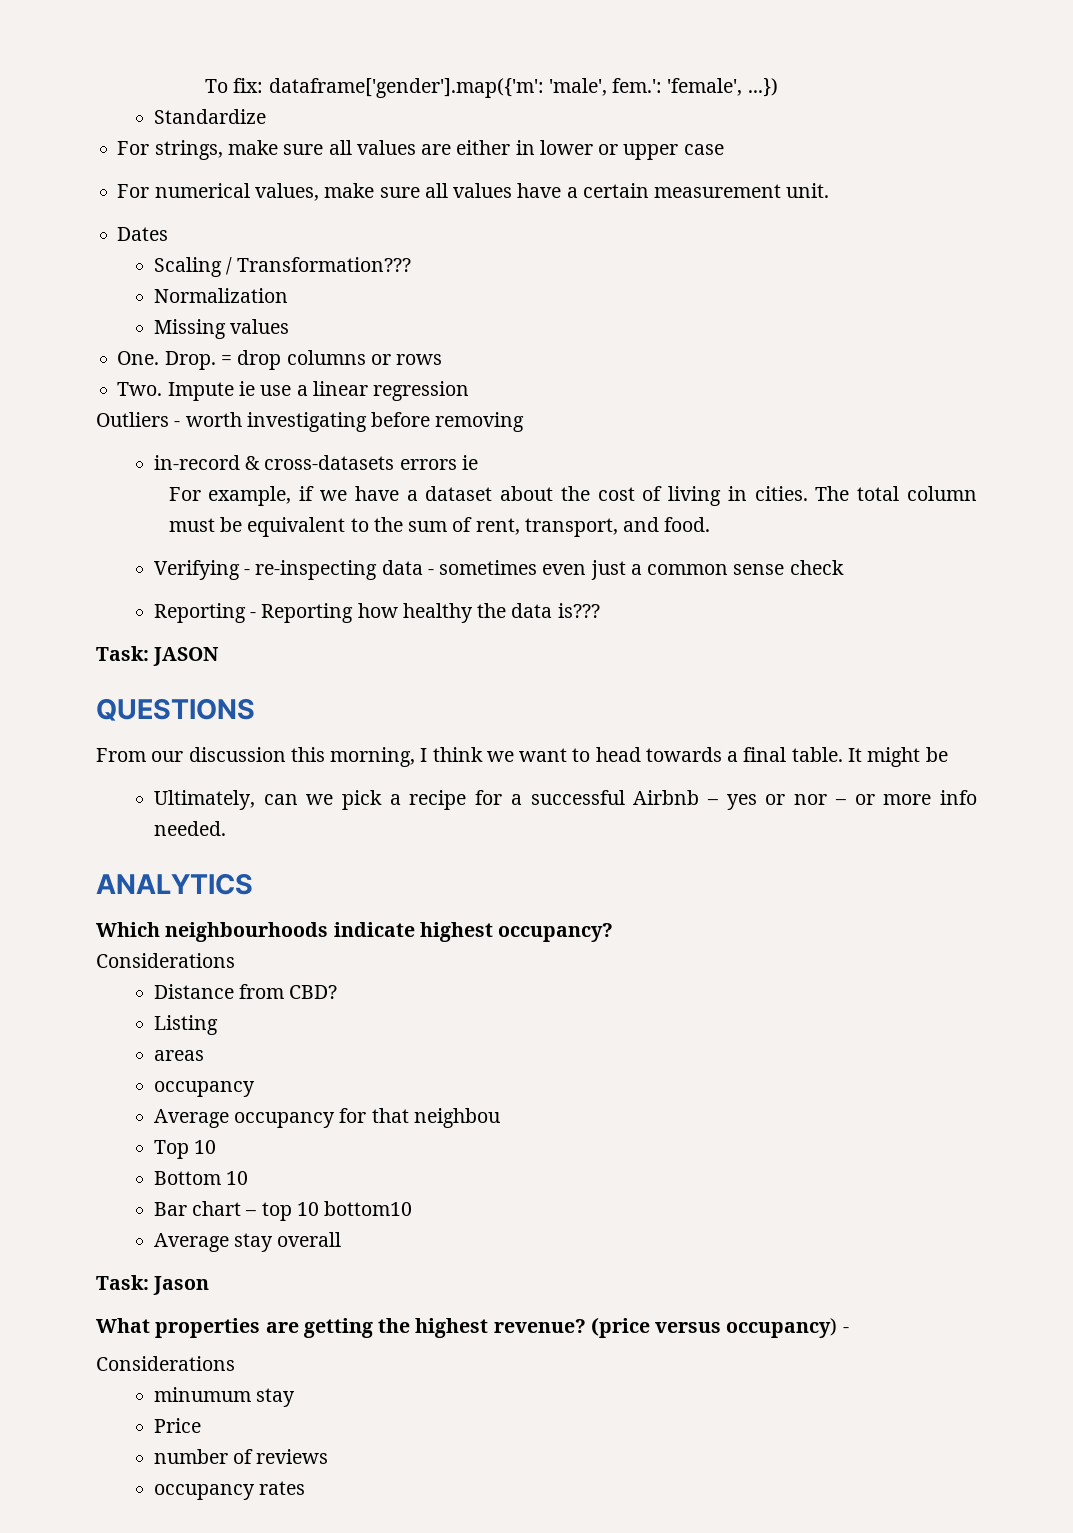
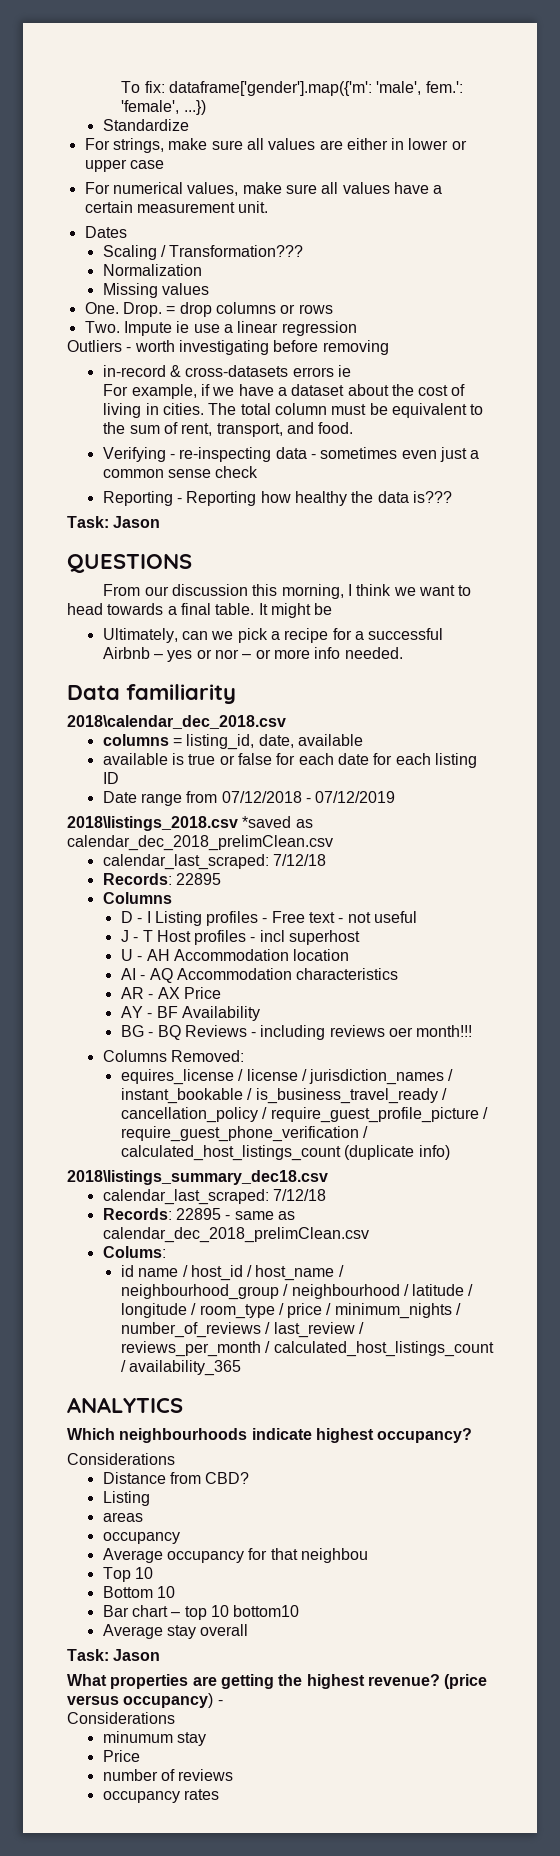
  Reporting - Reporting how healthy the data is???
- Task: JASON
+ Task: Jason
+ Data familiarity
+ 2018\calendar_dec_2018.csv
+ columns = listing_id, date, available
+ available is true or false for each date for each listing ID
+ Date range from 07/12/2018 - 07/12/2019
+ 2018\listings_2018.csv *saved as calendar_dec_2018_prelimClean.csv
+ calendar_last_scraped: 7/12/18
+ Records: 22895
+ Columns
+ D - I Listing profiles - Free text - not useful
+ J - T Host profiles - incl superhost
+ U - AH Accommodation location
+ AI - AQ Accommodation characteristics
+ AR - AX Price
+ AY - BF Availability
+ BG - BQ Reviews - including reviews oer month!!!
+ Columns Removed:
+ equires_license / license / jurisdiction_names / instant_bookable / is_business_travel_ready / cancellation_policy / require_guest_profile_picture / require_guest_phone_verification / calculated_host_listings_count (duplicate info)
+ 2018\listings_summary_dec18.csv
+ calendar_last_scraped: 7/12/18
+ Records: 22895 - same as calendar_dec_2018_prelimClean.csv
+ Colums:
+ id name / host_id / host_name / neighbourhood_group / neighbourhood / latitude / longitude / room_type / price / minimum_nights / number_of_reviews / last_review / reviews_per_month / calculated_host_listings_count / availability_365

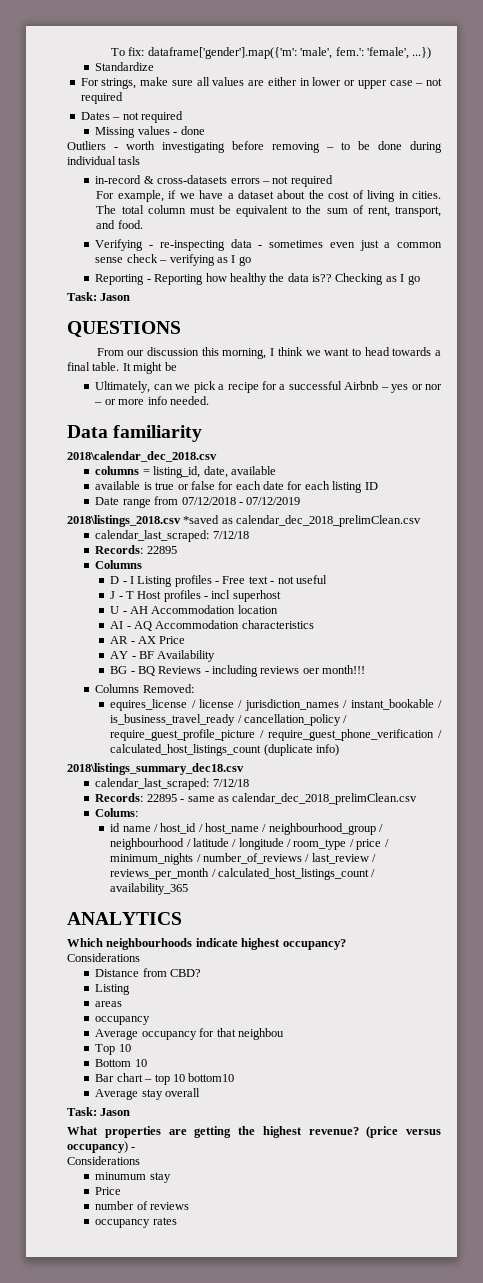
- For strings, make sure all values are either in lower or upper case
- For numerical values, make sure all values have a certain measurement unit.
- Dates
- Scaling / Transformation???
- Normalization
- Missing values
- One. Drop. = drop columns or rows
- Two. Impute ie use a linear regression
+ For strings, make sure all values are either in lower or upper case – not required
+ Dates – not required
+ Missing values - done
- Outliers - worth investigating before removing
+ Outliers - worth investigating before removing – to be done during individual tasls
- in-record & cross-datasets errors ie
+ in-record & cross-datasets errors – not required
- Verifying - re-inspecting data - sometimes even just a common sense check
+ Verifying - re-inspecting data - sometimes even just a common sense check – verifying as I go
- Reporting - Reporting how healthy the data is???
+ Reporting - Reporting how healthy the data is?? Checking as I go

